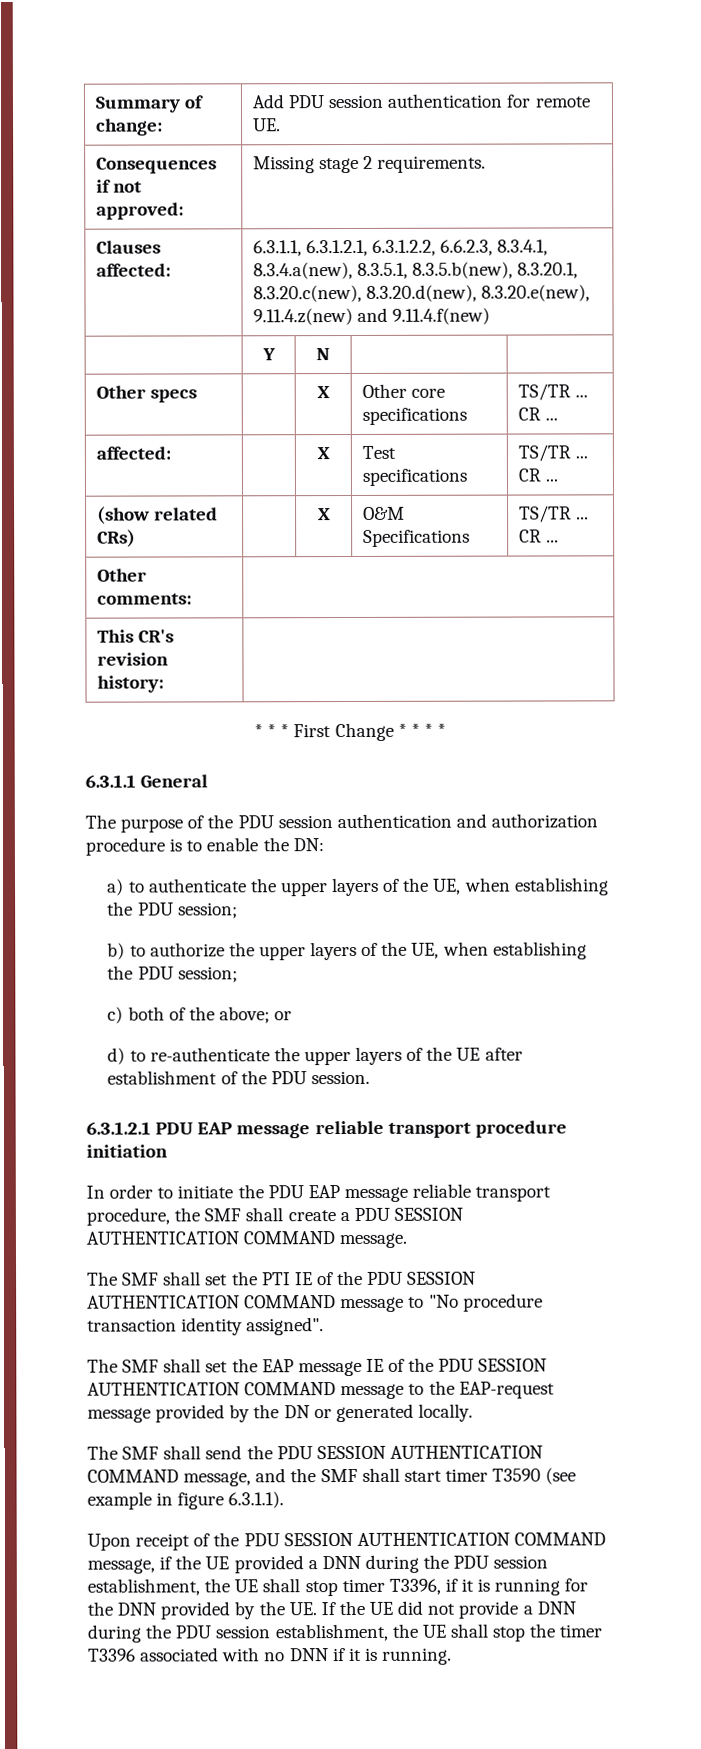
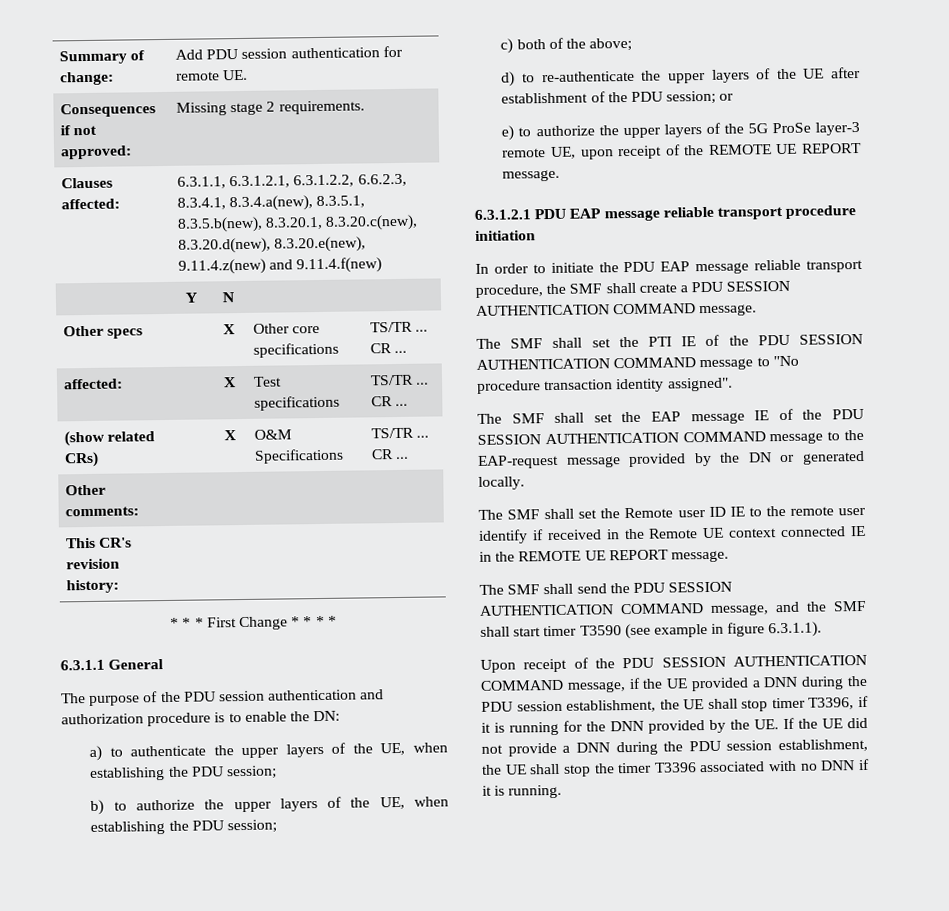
- c) both of the above; or
+ c) both of the above;
- d) to re-authenticate the upper layers of the UE after establishment of the PDU session.
+ d) to re-authenticate the upper layers of the UE after establishment of the PDU session; or
+ e) to authorize the upper layers of the 5G ProSe layer-3 remote UE, upon receipt of the REMOTE UE REPORT message.
+ The SMF shall set the Remote user ID IE to the remote user identify if received in the Remote UE context connected IE in the REMOTE UE REPORT message.

